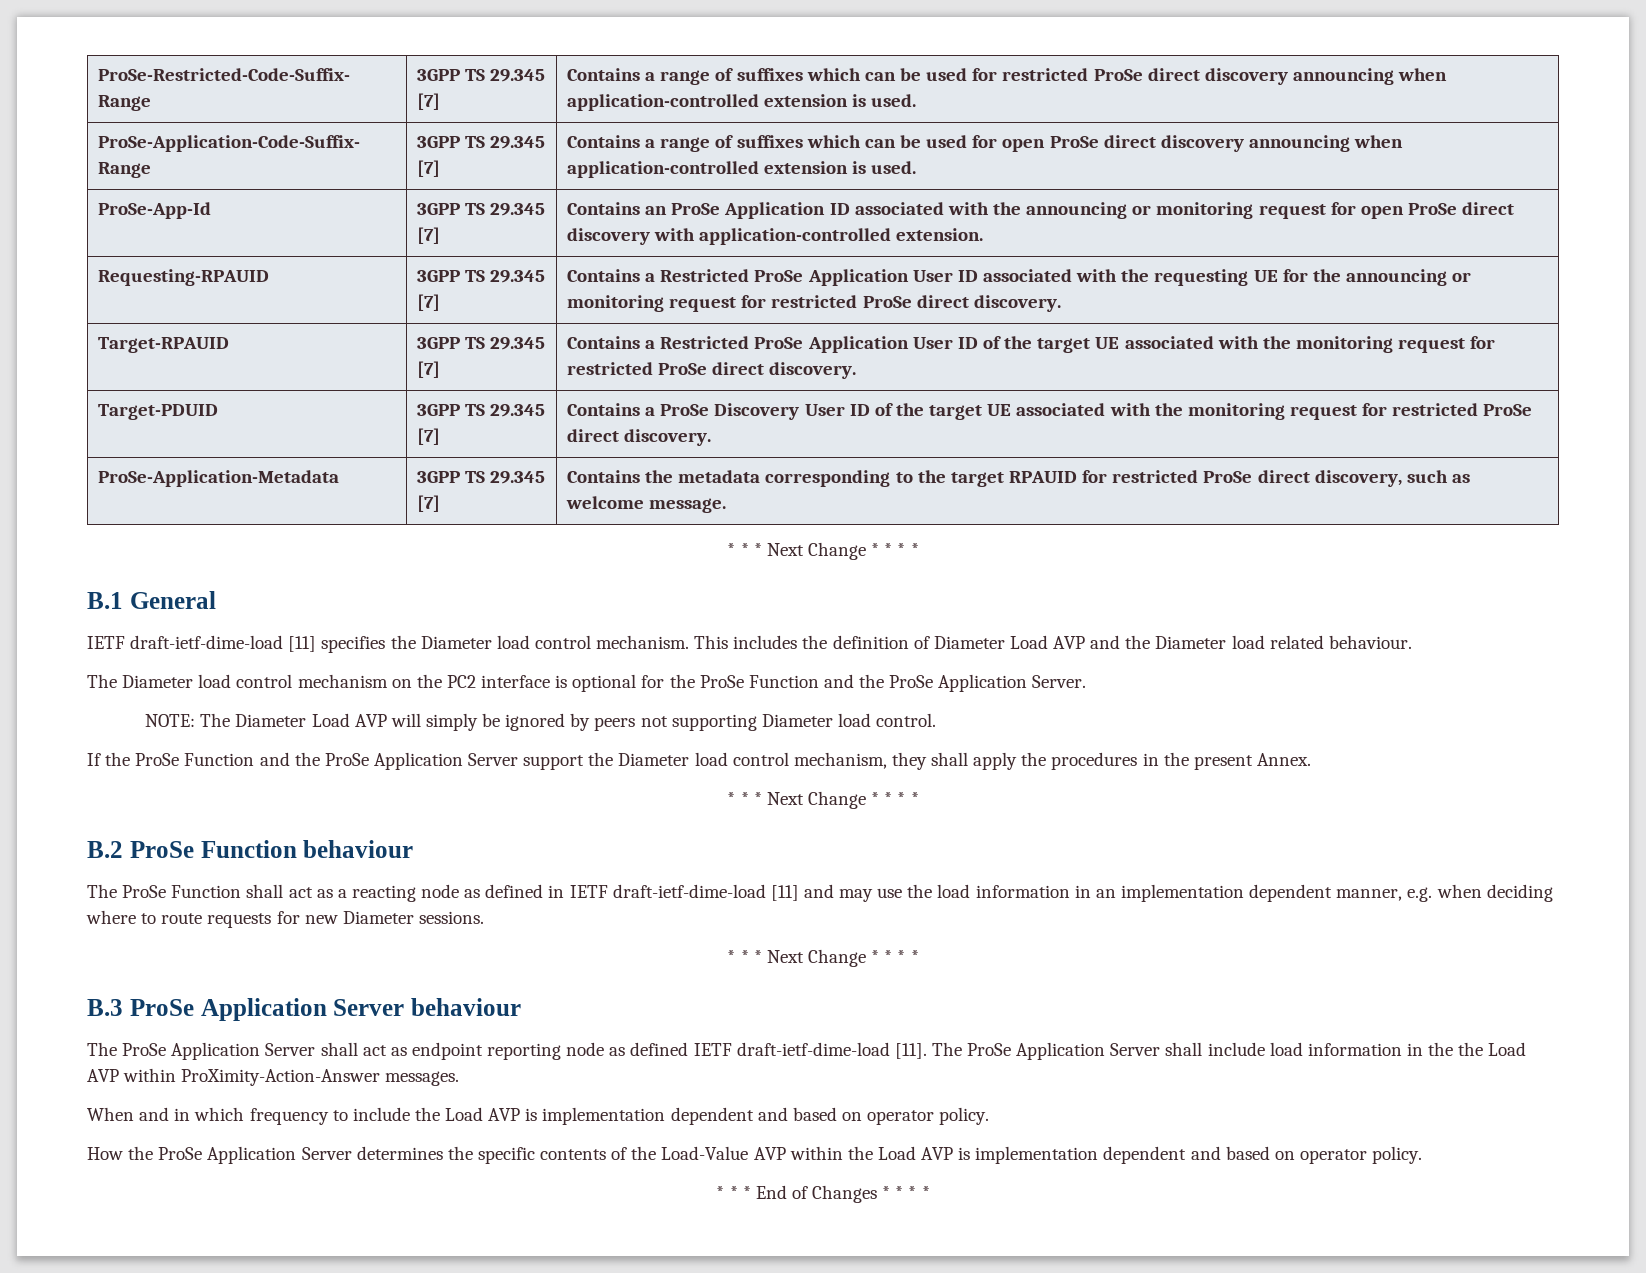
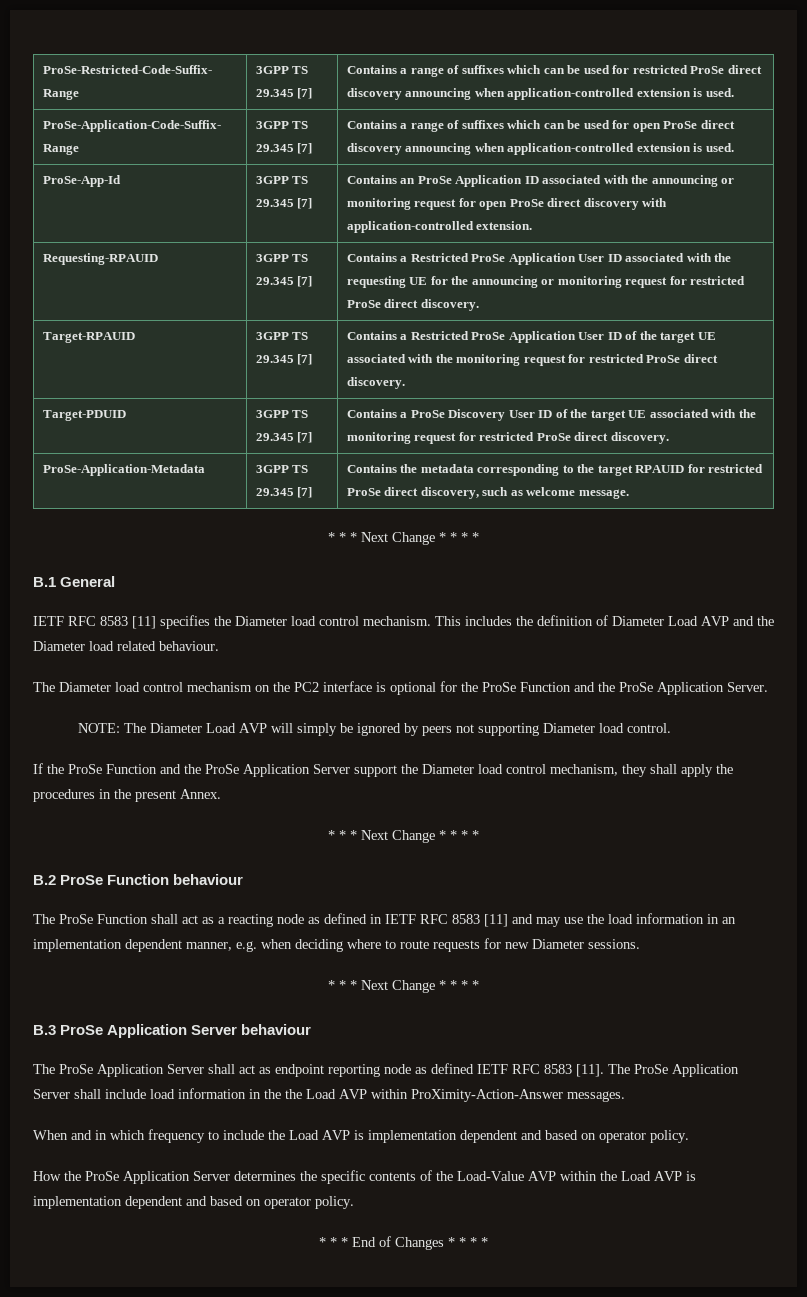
- IETF draft-ietf-dime-load [11] specifies the Diameter load control mechanism.
+ IETF RFC 8583 [11] specifies the Diameter load control mechanism.
- The ProSe Function shall act as a reacting node as defined in IETF draft-ietf-dime-load [11] and may use the load information in an implementation dependent manner, e.g. when deciding where to route requests for new Diameter sessions.
+ The ProSe Function shall act as a reacting node as defined in IETF RFC 8583 [11] and may use the load information in an implementation dependent manner, e.g. when deciding where to route requests for new Diameter sessions.
- The ProSe Application Server shall act as endpoint reporting node as defined IETF draft-ietf-dime-load [11].
+ The ProSe Application Server shall act as endpoint reporting node as defined IETF RFC 8583 [11].

